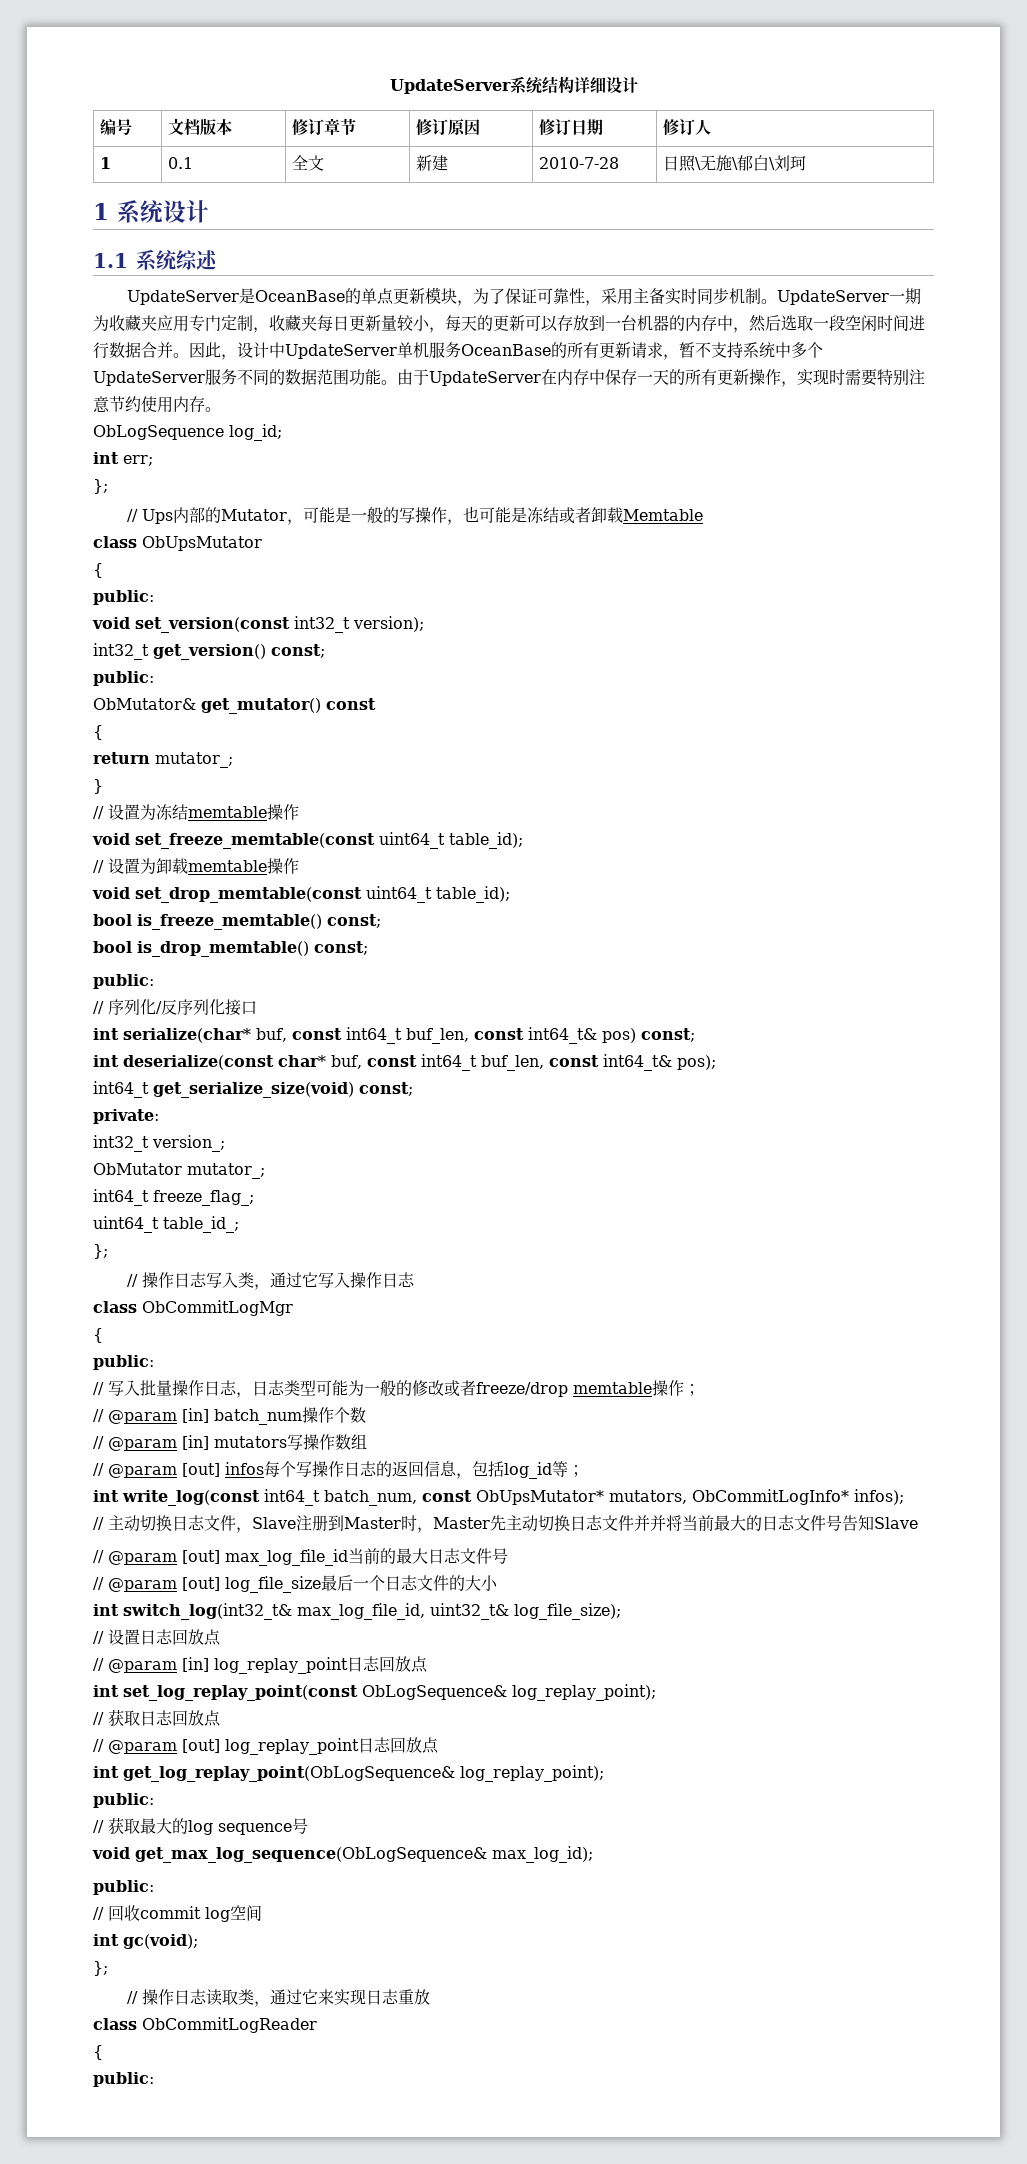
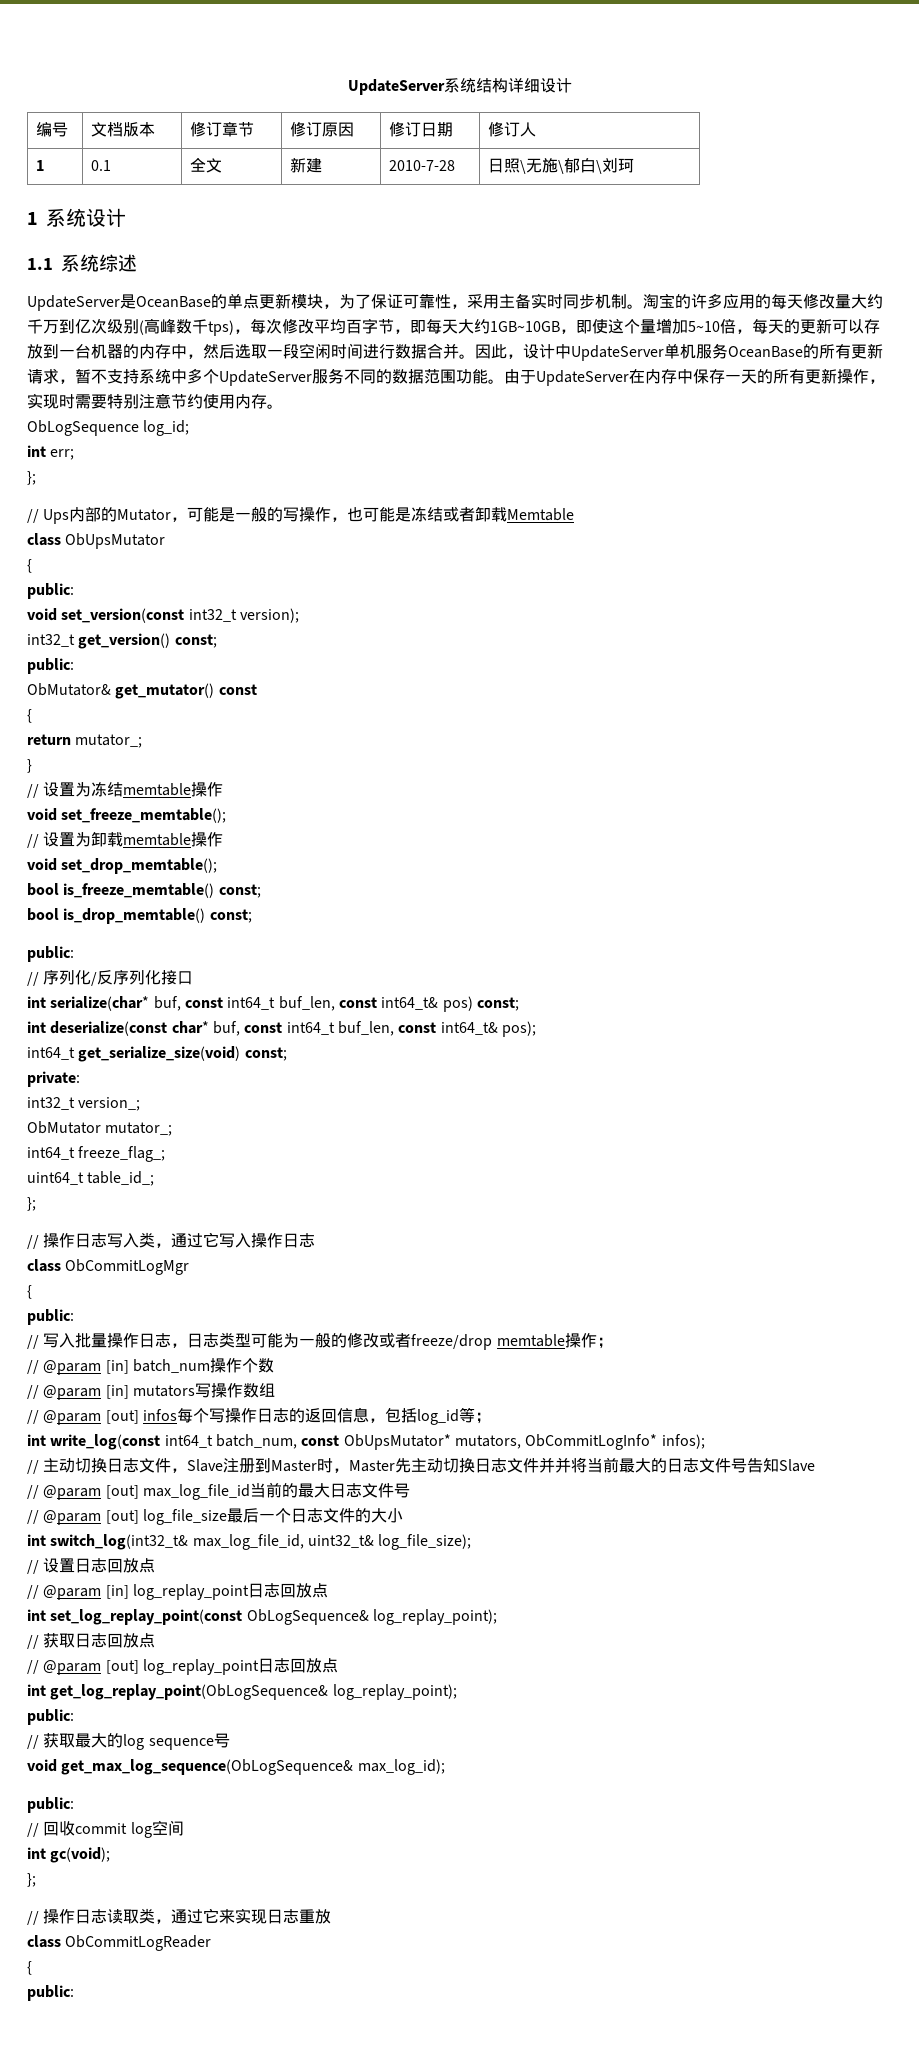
- UpdateServer一期为收藏夹应用专门定制，收藏夹每日更新量较小，每天的更新可以存放到一台机器的内存中，然后选取一段空闲时间进行数据合并。
+ 淘宝的许多应用的每天修改量大约千万到亿次级别(高峰数千tps)，每次修改平均百字节，即每天大约1GB~10GB，即使这个量增加5~10倍，每天的更新可以存放到一台机器的内存中，然后选取一段空闲时间进行数据合并。
- void set_freeze_memtable(const uint64_t table_id);
+ void set_freeze_memtable();
- void set_drop_memtable(const uint64_t table_id);
+ void set_drop_memtable();

